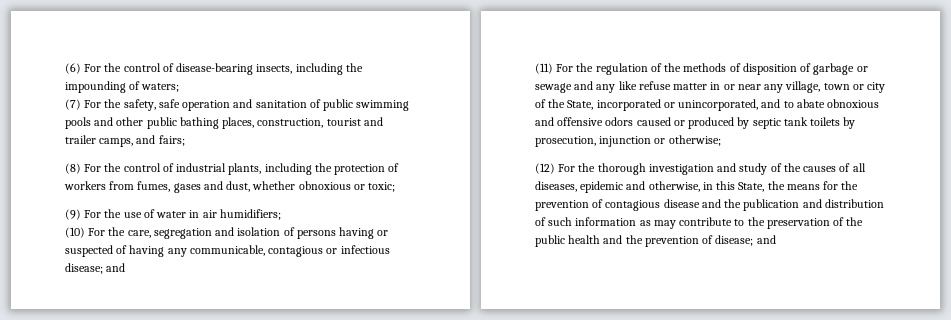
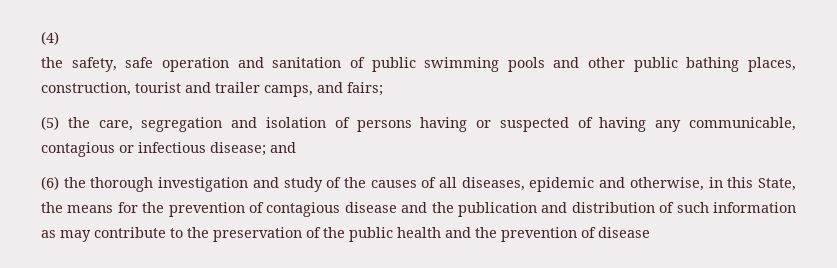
- (6) For the control of disease-bearing insects, including the impounding of waters;
- (7) For the safety, safe operation and sanitation of public swimming pools and other public bathing places, construction, tourist and trailer camps, and fairs;
+ (4)
+ the safety, safe operation and sanitation of public swimming pools and other public bathing places, construction, tourist and trailer camps, and fairs;
- (8) For the control of industrial plants, including the protection of workers from fumes, gases and dust, whether obnoxious or toxic;
- (9) For the use of water in air humidifiers;
- (10) For the care, segregation and isolation of persons having or suspected of having any communicable, contagious or infectious disease; and
+ (5) the care, segregation and isolation of persons having or suspected of having any communicable, contagious or infectious disease; and
- (11) For the regulation of the methods of disposition of garbage or sewage and any like refuse matter in or near any village, town or city of the State, incorporated or unincorporated, and to abate obnoxious and offensive odors caused or produced by septic tank toilets by prosecution, injunction or otherwise;
- (12) For the thorough investigation and study of the causes of all diseases, epidemic and otherwise, in this State, the means for the prevention of contagious disease and the publication and distribution of such information as may contribute to the preservation of the public health and the prevention of disease; and
+ (6) the thorough investigation and study of the causes of all diseases, epidemic and otherwise, in this State, the means for the prevention of contagious disease and the publication and distribution of such information as may contribute to the preservation of the public health and the prevention of disease

